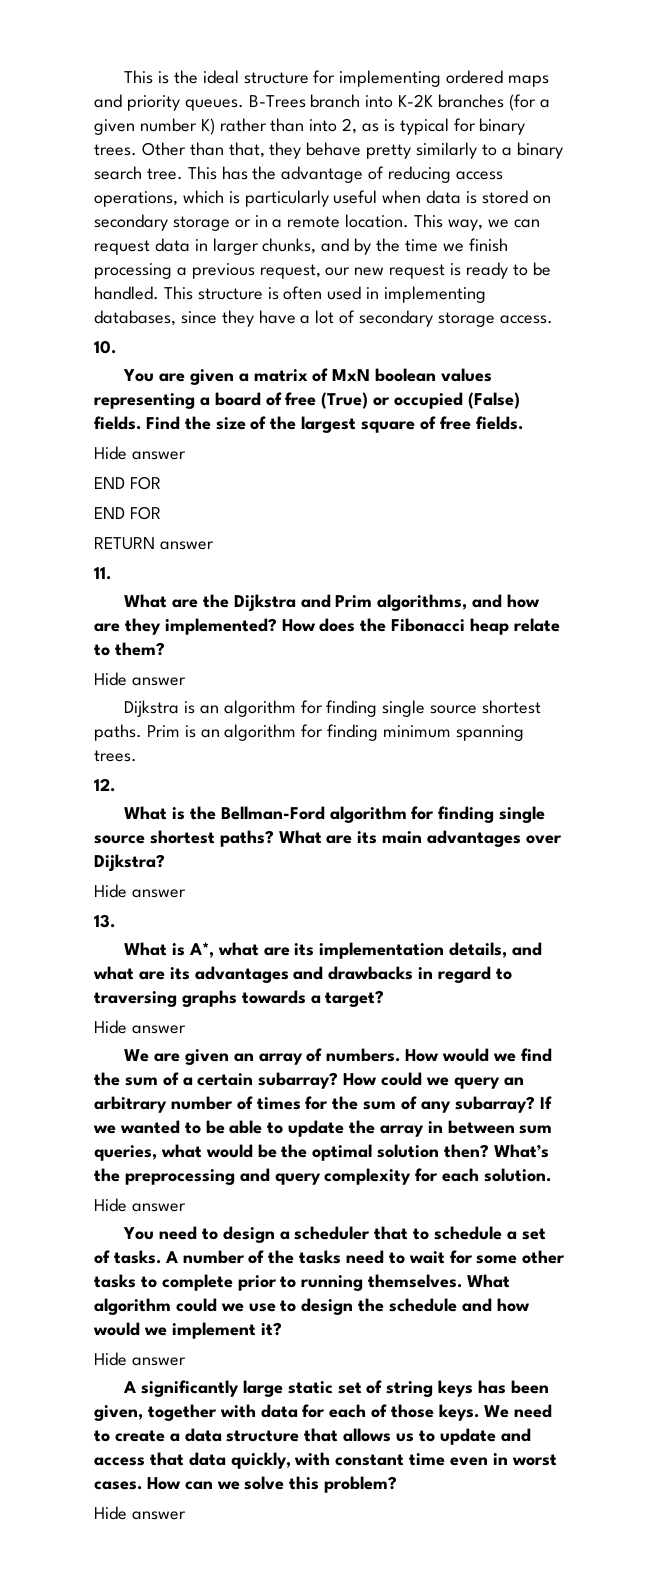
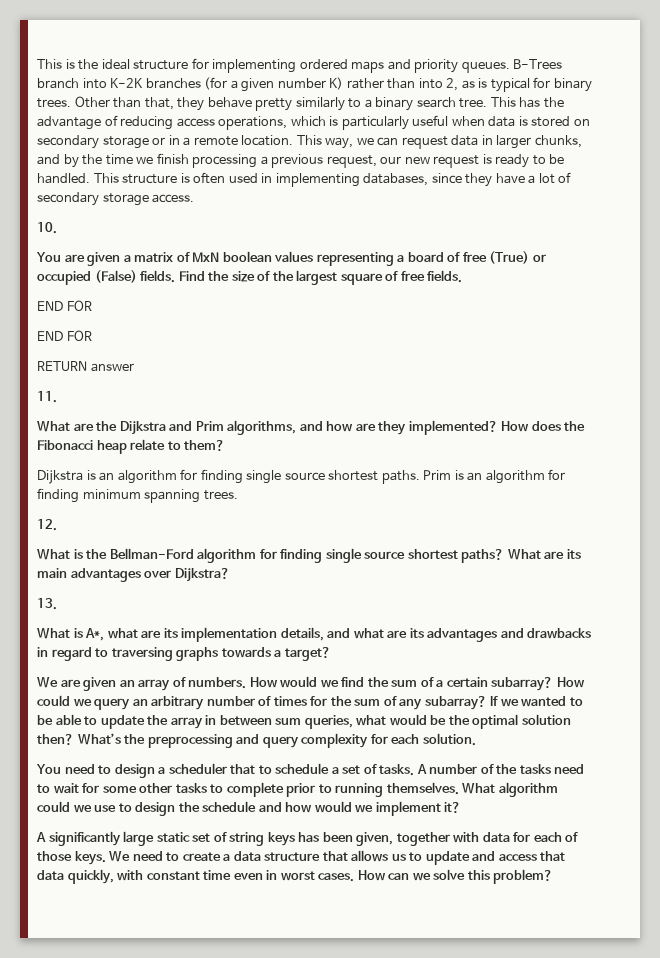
  Find the size of the largest square of free fields.
- Hide answer
  How does the Fibonacci heap relate to them?
- Hide answer
  What are its main advantages over Dijkstra?
- Hide answer
  What is A*, what are its implementation details, and what are its advantages and drawbacks in regard to traversing graphs towards a target?
- Hide answer
  What’s the preprocessing and query complexity for each solution.
- Hide answer
  What algorithm could we use to design the schedule and how would we implement it?
- Hide answer
  How can we solve this problem?
- Hide answer

